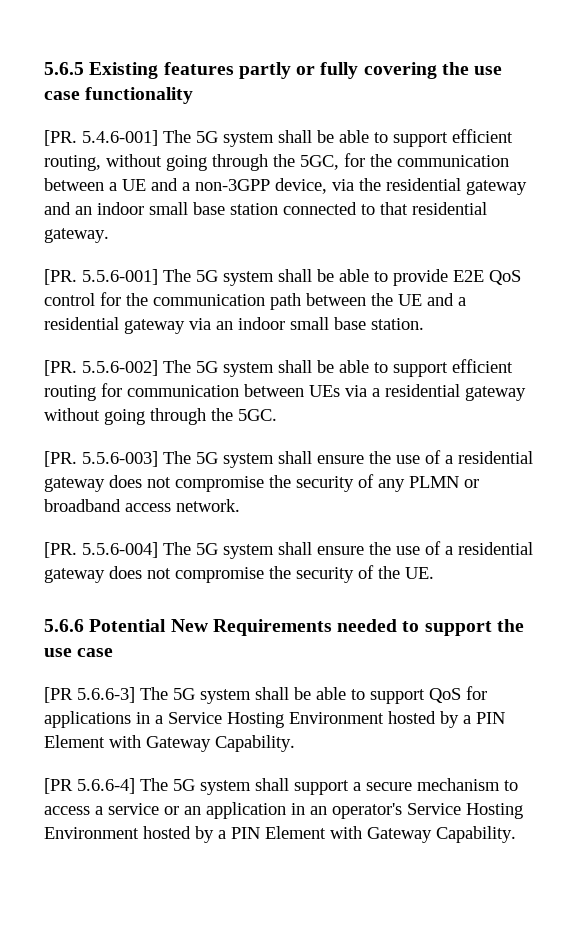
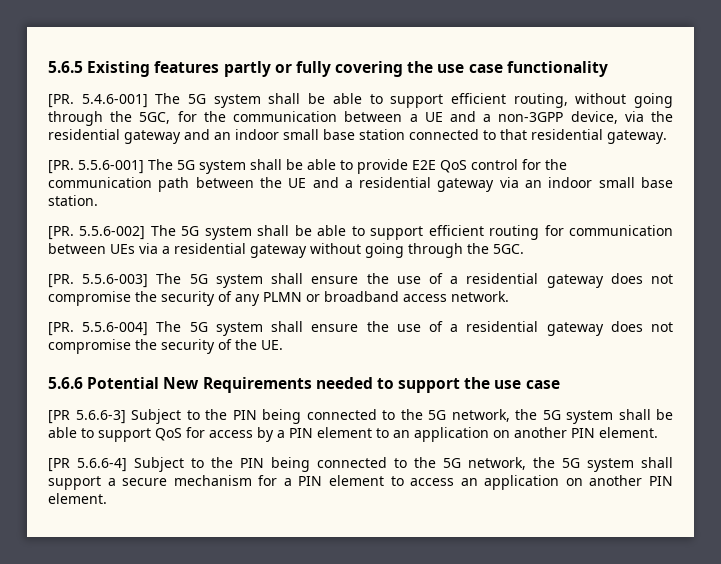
- [PR 5.6.6-3] The 5G system shall be able to support QoS for applications in a Service Hosting Environment hosted by a PIN Element with Gateway Capability.
- [PR 5.6.6-4] The 5G system shall support a secure mechanism to access a service or an application in an operator's Service Hosting Environment hosted by a PIN Element with Gateway Capability.
+ [PR 5.6.6-3] Subject to the PIN being connected to the 5G network, the 5G system shall be able to support QoS for access by a PIN element to an application on another PIN element.
+ [PR 5.6.6-4] Subject to the PIN being connected to the 5G network, the 5G system shall support a secure mechanism for a PIN element to access an application on another PIN element.

